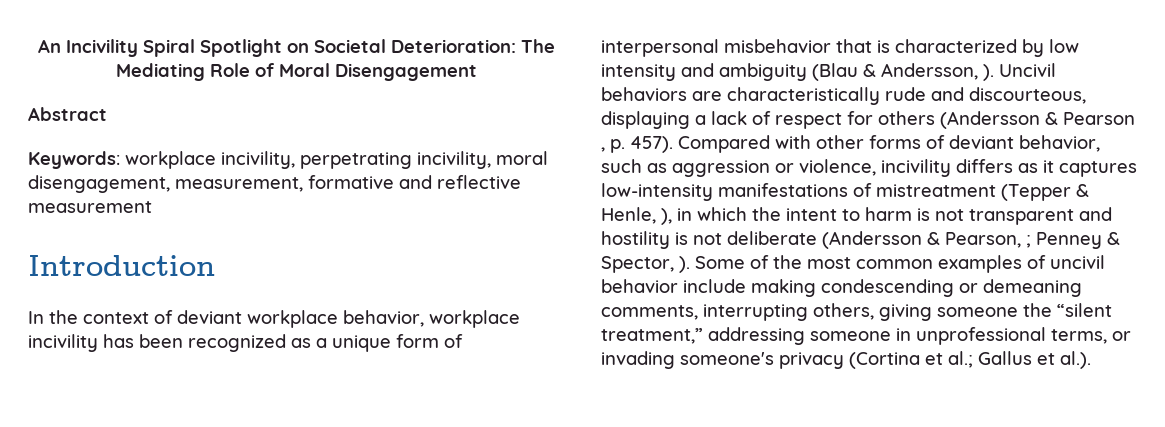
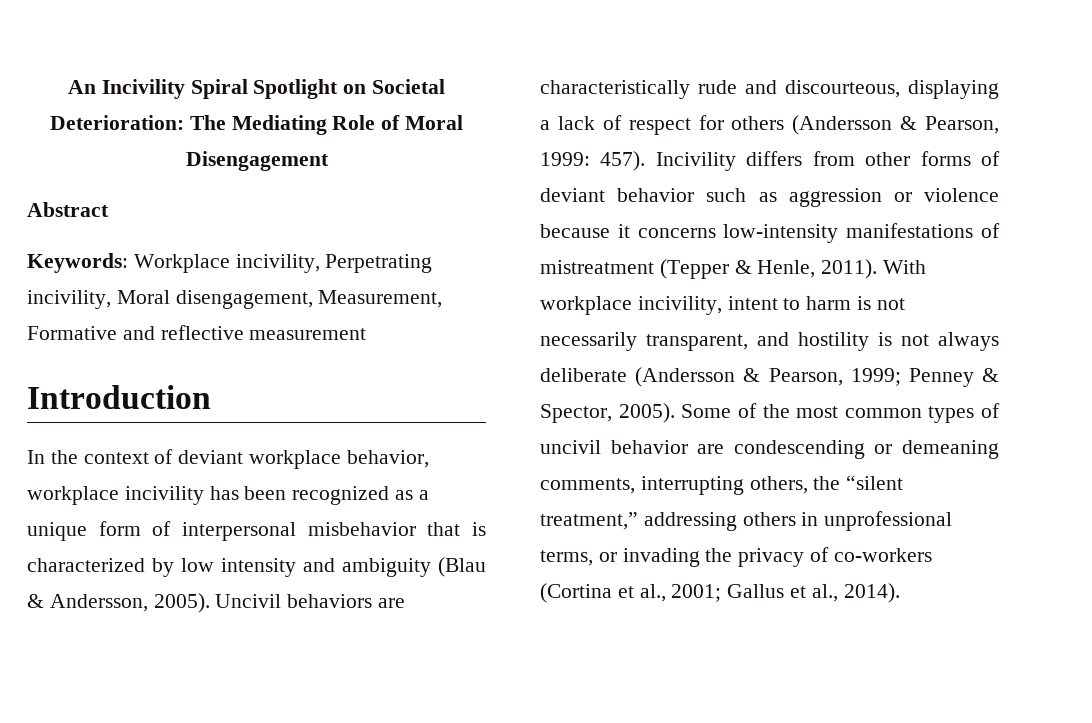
- Keywords: workplace incivility, perpetrating incivility, moral disengagement, measurement, formative and reflective measurement
+ Keywords: Workplace incivility, Perpetrating incivility, Moral disengagement, Measurement, Formative and reflective measurement
- In the context of deviant workplace behavior, workplace incivility has been recognized as a unique form of interpersonal misbehavior that is characterized by low intensity and ambiguity (Blau & Andersson, ).
+ In the context of deviant workplace behavior, workplace incivility has been recognized as a unique form of interpersonal misbehavior that is characterized by low intensity and ambiguity (Blau & Andersson, 2005).
- Uncivil behaviors are characteristically rude and discourteous, displaying a lack of respect for others (Andersson & Pearson , p. 457). Compared with other forms of deviant behavior, such as aggression or violence, incivility differs as it captures low-intensity manifestations of mistreatment (Tepper & Henle, ), in which the intent to harm is not transparent and hostility is not deliberate (Andersson & Pearson, ; Penney & Spector, ).
+ Uncivil behaviors are characteristically rude and discourteous, displaying a lack of respect for others (Andersson & Pearson, 1999: 457). Incivility differs from other forms of deviant behavior such as aggression or violence because it concerns low-intensity manifestations of mistreatment (Tepper & Henle, 2011). With workplace incivility, intent to harm is not necessarily transparent, and hostility is not always deliberate (Andersson & Pearson, 1999; Penney & Spector, 2005).
- Some of the most common examples of uncivil behavior include making condescending or demeaning comments, interrupting others, giving someone the “silent treatment,” addressing someone in unprofessional terms, or invading someone's privacy (Cortina et al.; Gallus et al.).
+ Some of the most common types of uncivil behavior are condescending or demeaning comments, interrupting others, the “silent treatment,” addressing others in unprofessional terms, or invading the privacy of co-workers (Cortina et al., 2001; Gallus et al., 2014).

